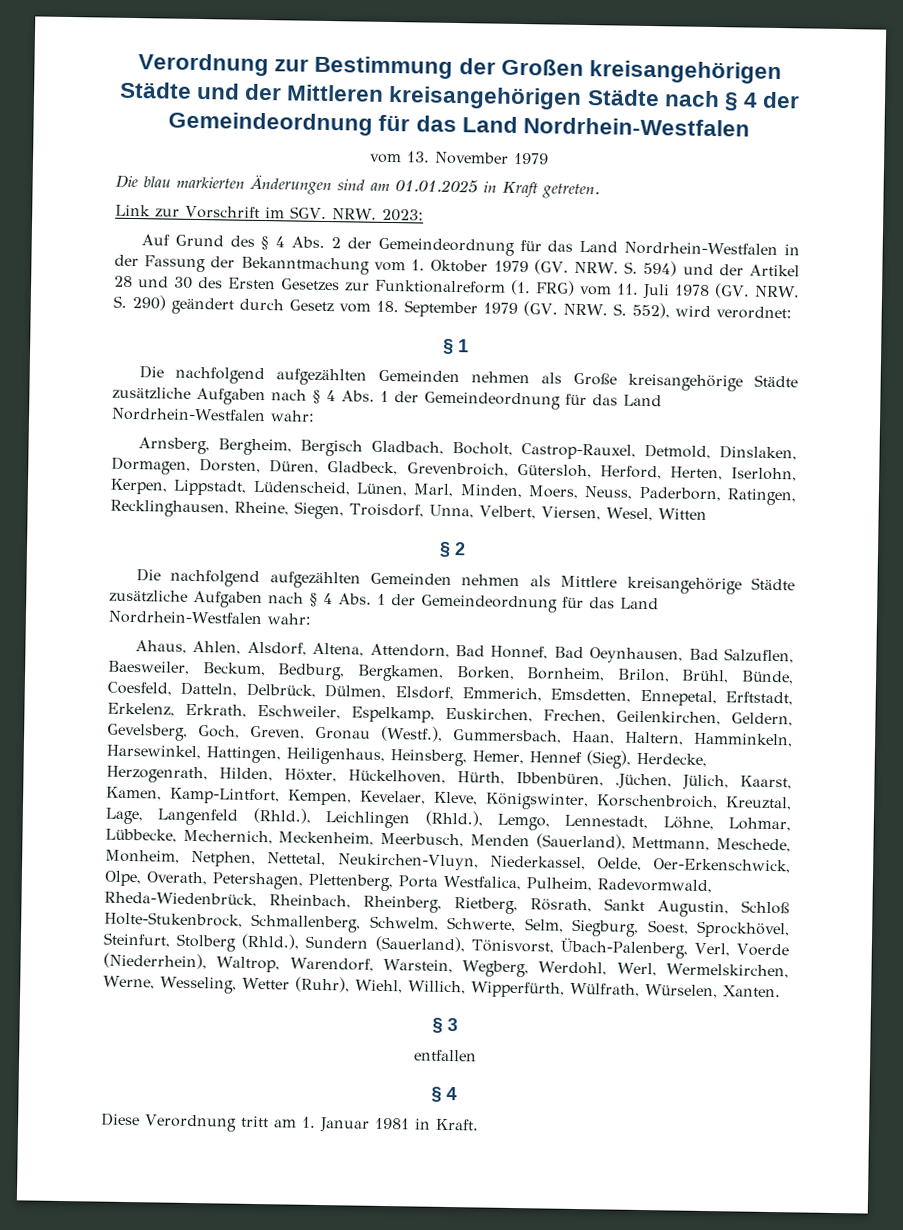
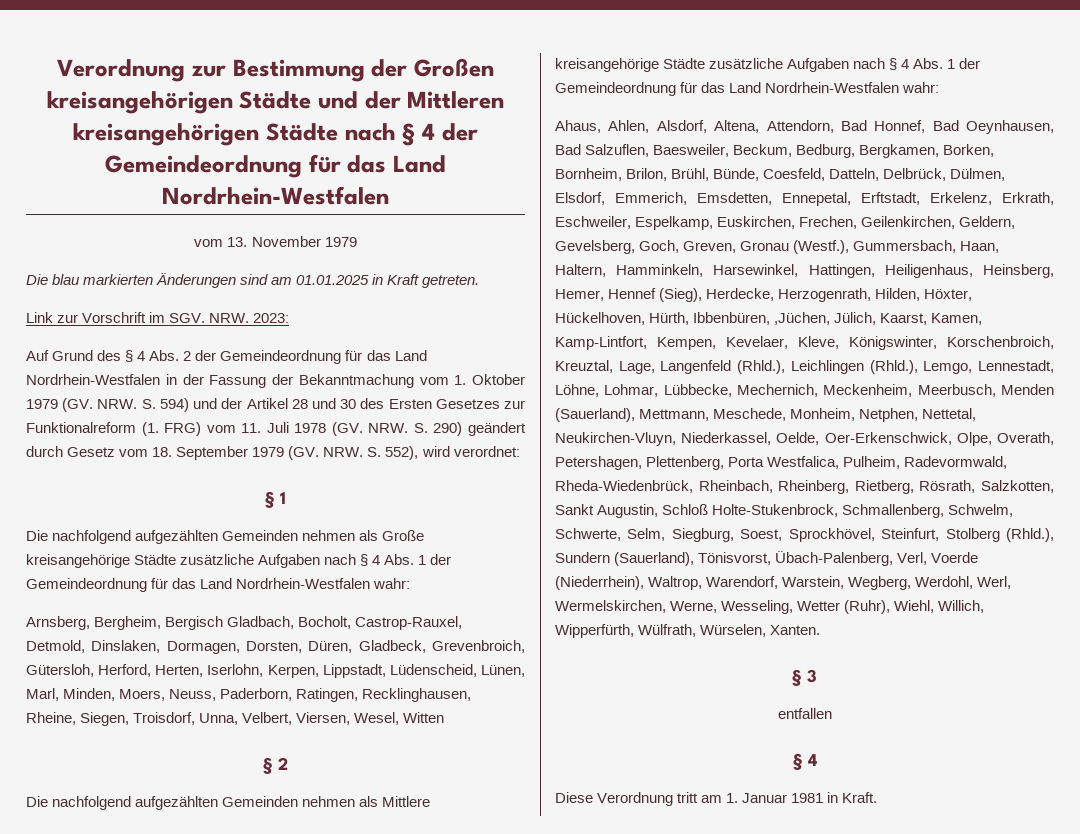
- Ahaus, Ahlen, Alsdorf, Altena, Attendorn, Bad Honnef, Bad Oeynhausen, Bad Salzuflen, Baesweiler, Beckum, Bedburg, Bergkamen, Borken, Bornheim, Brilon, Brühl, Bünde, Coesfeld, Datteln, Delbrück, Dülmen, Elsdorf, Emmerich, Emsdetten, Ennepetal, Erftstadt, Erkelenz, Erkrath, Eschweiler, Espelkamp, Euskirchen, Frechen, Geilenkirchen, Geldern, Gevelsberg, Goch, Greven, Gronau (Westf.), Gummersbach, Haan, Haltern, Hamminkeln, Harsewinkel, Hattingen, Heiligenhaus, Heinsberg, Hemer, Hennef (Sieg), Herdecke, Herzogenrath, Hilden, Höxter, Hückelhoven, Hürth, Ibbenbüren, ,Jüchen, Jülich, Kaarst, Kamen, Kamp-Lintfort, Kempen, Kevelaer, Kleve, Königswinter, Korschenbroich, Kreuztal, Lage, Langenfeld (Rhld.), Leichlingen (Rhld.), Lemgo, Lennestadt, Löhne, Lohmar, Lübbecke, Mechernich, Meckenheim, Meerbusch, Menden (Sauerland), Mettmann, Meschede, Monheim, Netphen, Nettetal, Neukirchen-Vluyn, Niederkassel, Oelde, Oer-Erkenschwick, Olpe, Overath, Petershagen, Plettenberg, Porta Westfalica, Pulheim, Radevormwald, Rheda-Wiedenbrück, Rheinbach, Rheinberg, Rietberg, Rösrath, Sankt Augustin, Schloß Holte-Stukenbrock, Schmallenberg, Schwelm, Schwerte, Selm, Siegburg, Soest, Sprockhövel, Steinfurt, Stolberg (Rhld.), Sundern (Sauerland), Tönisvorst, Übach-Palenberg, Verl, Voerde (Niederrhein), Waltrop, Warendorf, Warstein, Wegberg, Werdohl, Werl, Wermelskirchen, Werne, Wesseling, Wetter (Ruhr), Wiehl, Willich, Wipperfürth, Wülfrath, Würselen, Xanten.
+ Ahaus, Ahlen, Alsdorf, Altena, Attendorn, Bad Honnef, Bad Oeynhausen, Bad Salzuflen, Baesweiler, Beckum, Bedburg, Bergkamen, Borken, Bornheim, Brilon, Brühl, Bünde, Coesfeld, Datteln, Delbrück, Dülmen, Elsdorf, Emmerich, Emsdetten, Ennepetal, Erftstadt, Erkelenz, Erkrath, Eschweiler, Espelkamp, Euskirchen, Frechen, Geilenkirchen, Geldern, Gevelsberg, Goch, Greven, Gronau (Westf.), Gummersbach, Haan, Haltern, Hamminkeln, Harsewinkel, Hattingen, Heiligenhaus, Heinsberg, Hemer, Hennef (Sieg), Herdecke, Herzogenrath, Hilden, Höxter, Hückelhoven, Hürth, Ibbenbüren, ,Jüchen, Jülich, Kaarst, Kamen, Kamp-Lintfort, Kempen, Kevelaer, Kleve, Königswinter, Korschenbroich, Kreuztal, Lage, Langenfeld (Rhld.), Leichlingen (Rhld.), Lemgo, Lennestadt, Löhne, Lohmar, Lübbecke, Mechernich, Meckenheim, Meerbusch, Menden (Sauerland), Mettmann, Meschede, Monheim, Netphen, Nettetal, Neukirchen-Vluyn, Niederkassel, Oelde, Oer-Erkenschwick, Olpe, Overath, Petershagen, Plettenberg, Porta Westfalica, Pulheim, Radevormwald, Rheda-Wiedenbrück, Rheinbach, Rheinberg, Rietberg, Rösrath, Salzkotten, Sankt Augustin, Schloß Holte-Stukenbrock, Schmallenberg, Schwelm, Schwerte, Selm, Siegburg, Soest, Sprockhövel, Steinfurt, Stolberg (Rhld.), Sundern (Sauerland), Tönisvorst, Übach-Palenberg, Verl, Voerde (Niederrhein), Waltrop, Warendorf, Warstein, Wegberg, Werdohl, Werl, Wermelskirchen, Werne, Wesseling, Wetter (Ruhr), Wiehl, Willich, Wipperfürth, Wülfrath, Würselen, Xanten.

